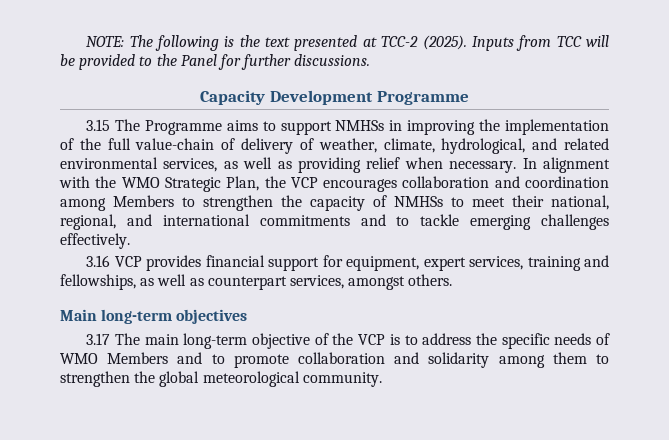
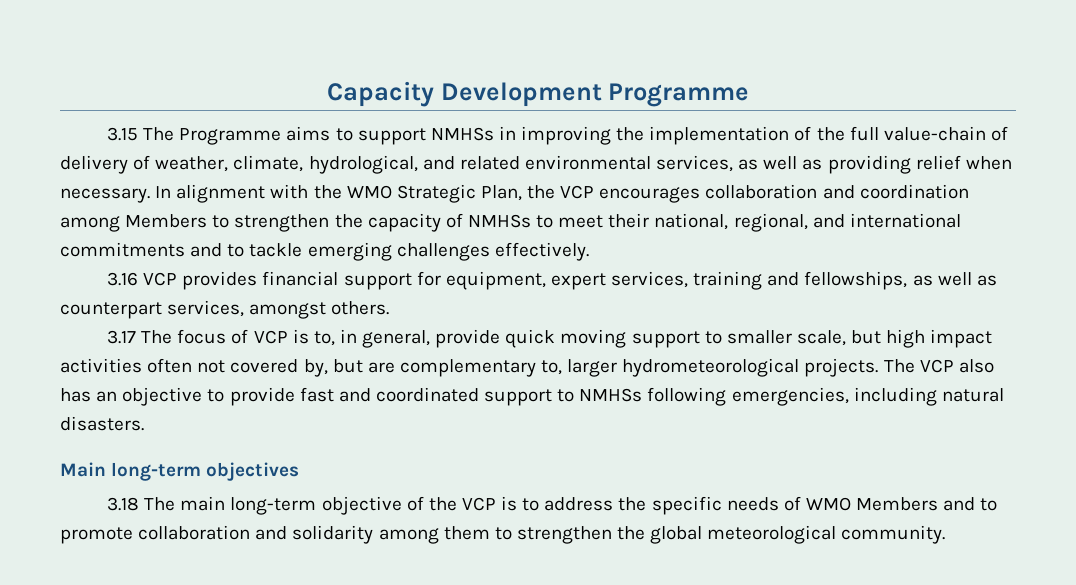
- NOTE: The following is the text presented at TCC-2 (2025). Inputs from TCC will be provided to the Panel for further discussions.
+ 3.17 The focus of VCP is to, in general, provide quick moving support to smaller scale, but high impact activities often not covered by, but are complementary to, larger hydrometeorological projects. The VCP also has an objective to provide fast and coordinated support to NMHSs following emergencies, including natural disasters.
- 3.17 The main long-term objective of the VCP is to address the specific needs of WMO Members and to promote collaboration and solidarity among them to strengthen the global meteorological community.
+ 3.18 The main long-term objective of the VCP is to address the specific needs of WMO Members and to promote collaboration and solidarity among them to strengthen the global meteorological community.

